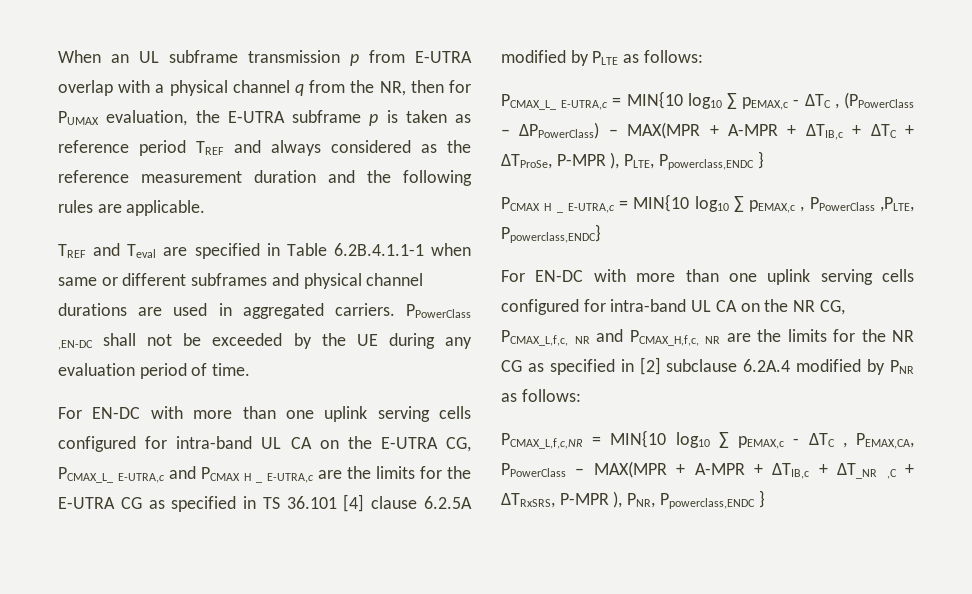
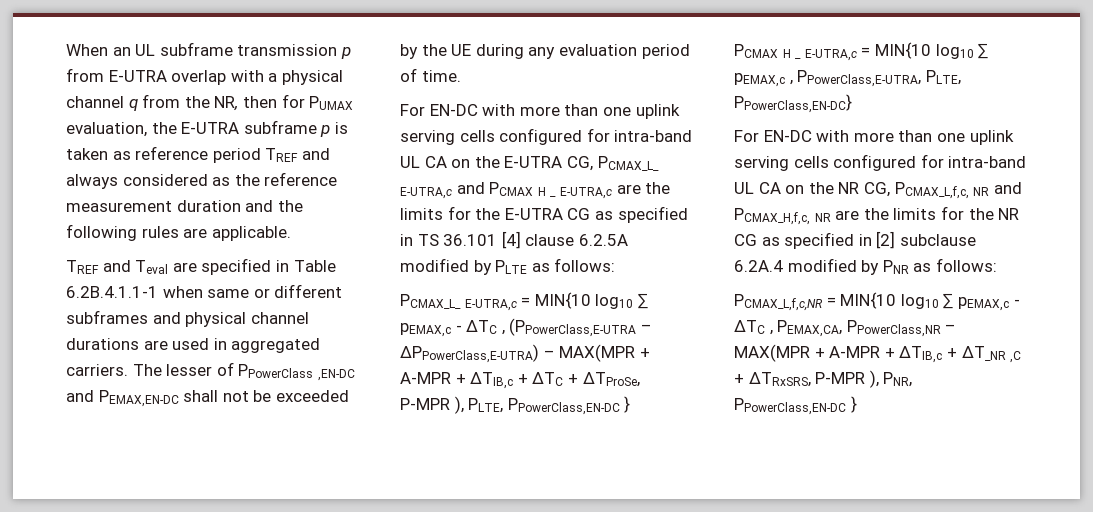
- PPowerClass ,EN-DC shall not be exceeded by the UE during any evaluation period of time.
+ The lesser of PPowerClass ,EN-DC and PEMAX,EN-DC shall not be exceeded by the UE during any evaluation period of time.
- PCMAX_L_ E-UTRA,c = MIN{10 log10 ∑ pEMAX,c - ΔTC , (PPowerClass – ΔPPowerClass) – MAX(MPR + A-MPR + ΔTIB,c + ΔTC + ΔTProSe, P-MPR ), PLTE, Ppowerclass,ENDC }
+ PCMAX_L_ E-UTRA,c = MIN{10 log10 ∑ pEMAX,c - ΔTC , (PPowerClass,E-UTRA – ΔPPowerClass,E-UTRA) – MAX(MPR + A-MPR + ΔTIB,c + ΔTC + ΔTProSe, P-MPR ), PLTE, PPowerClass,EN-DC }
- PCMAX H _ E-UTRA,c = MIN{10 log10 ∑ pEMAX,c , PPowerClass ,PLTE, Ppowerclass,ENDC}
+ PCMAX H _ E-UTRA,c = MIN{10 log10 ∑ pEMAX,c , PPowerClass,E-UTRA, PLTE, PPowerClass,EN-DC}
- PCMAX_L,f,c,NR = MIN{10 log10 ∑ pEMAX,c - ΔTC , PEMAX,CA, PPowerClass – MAX(MPR + A-MPR + ΔTIB,c + ΔT_NR ,C + ΔTRxSRS, P-MPR ), PNR, Ppowerclass,ENDC }
+ PCMAX_L,f,c,NR = MIN{10 log10 ∑ pEMAX,c - ΔTC , PEMAX,CA, PPowerClass,NR – MAX(MPR + A-MPR + ΔTIB,c + ΔT_NR ,C + ΔTRxSRS, P-MPR ), PNR, PPowerClass,EN-DC }

